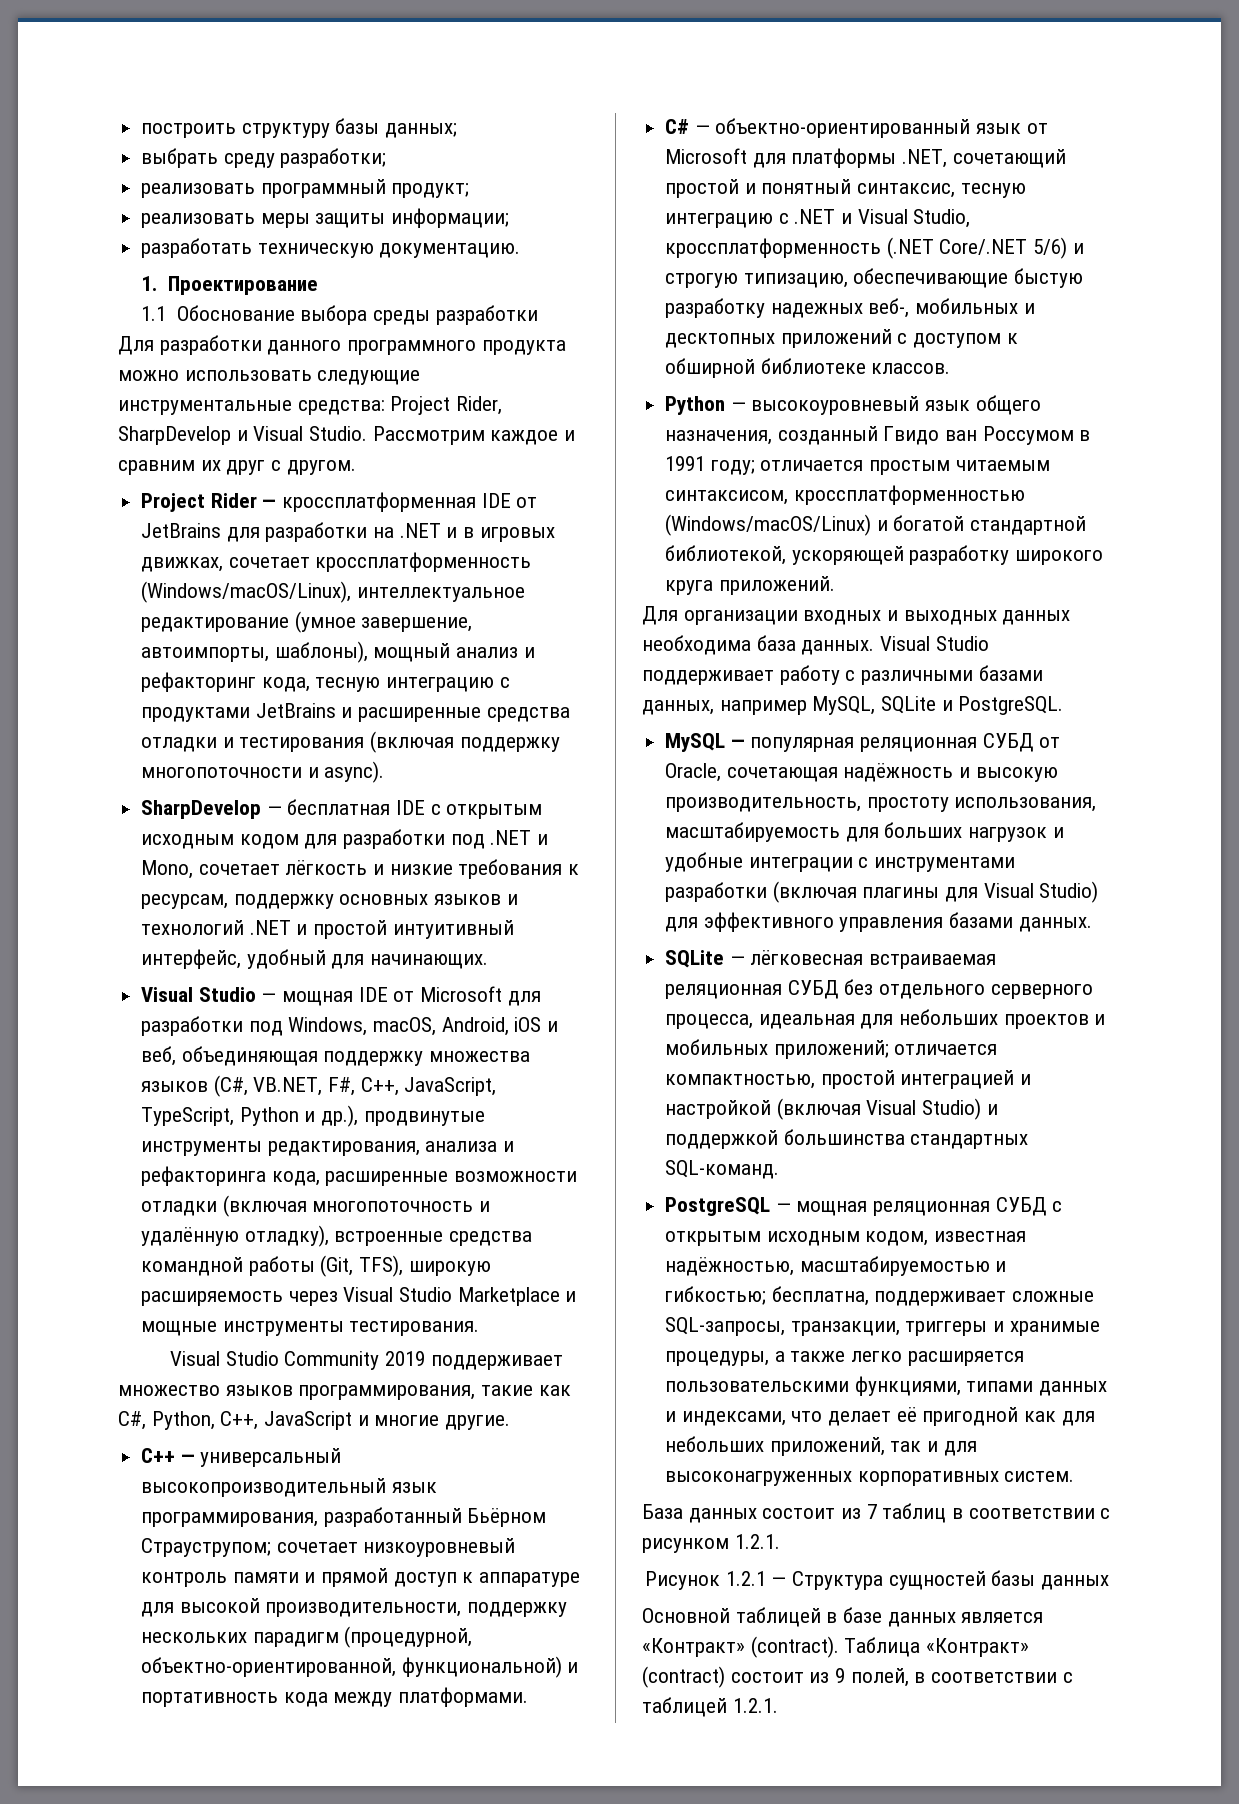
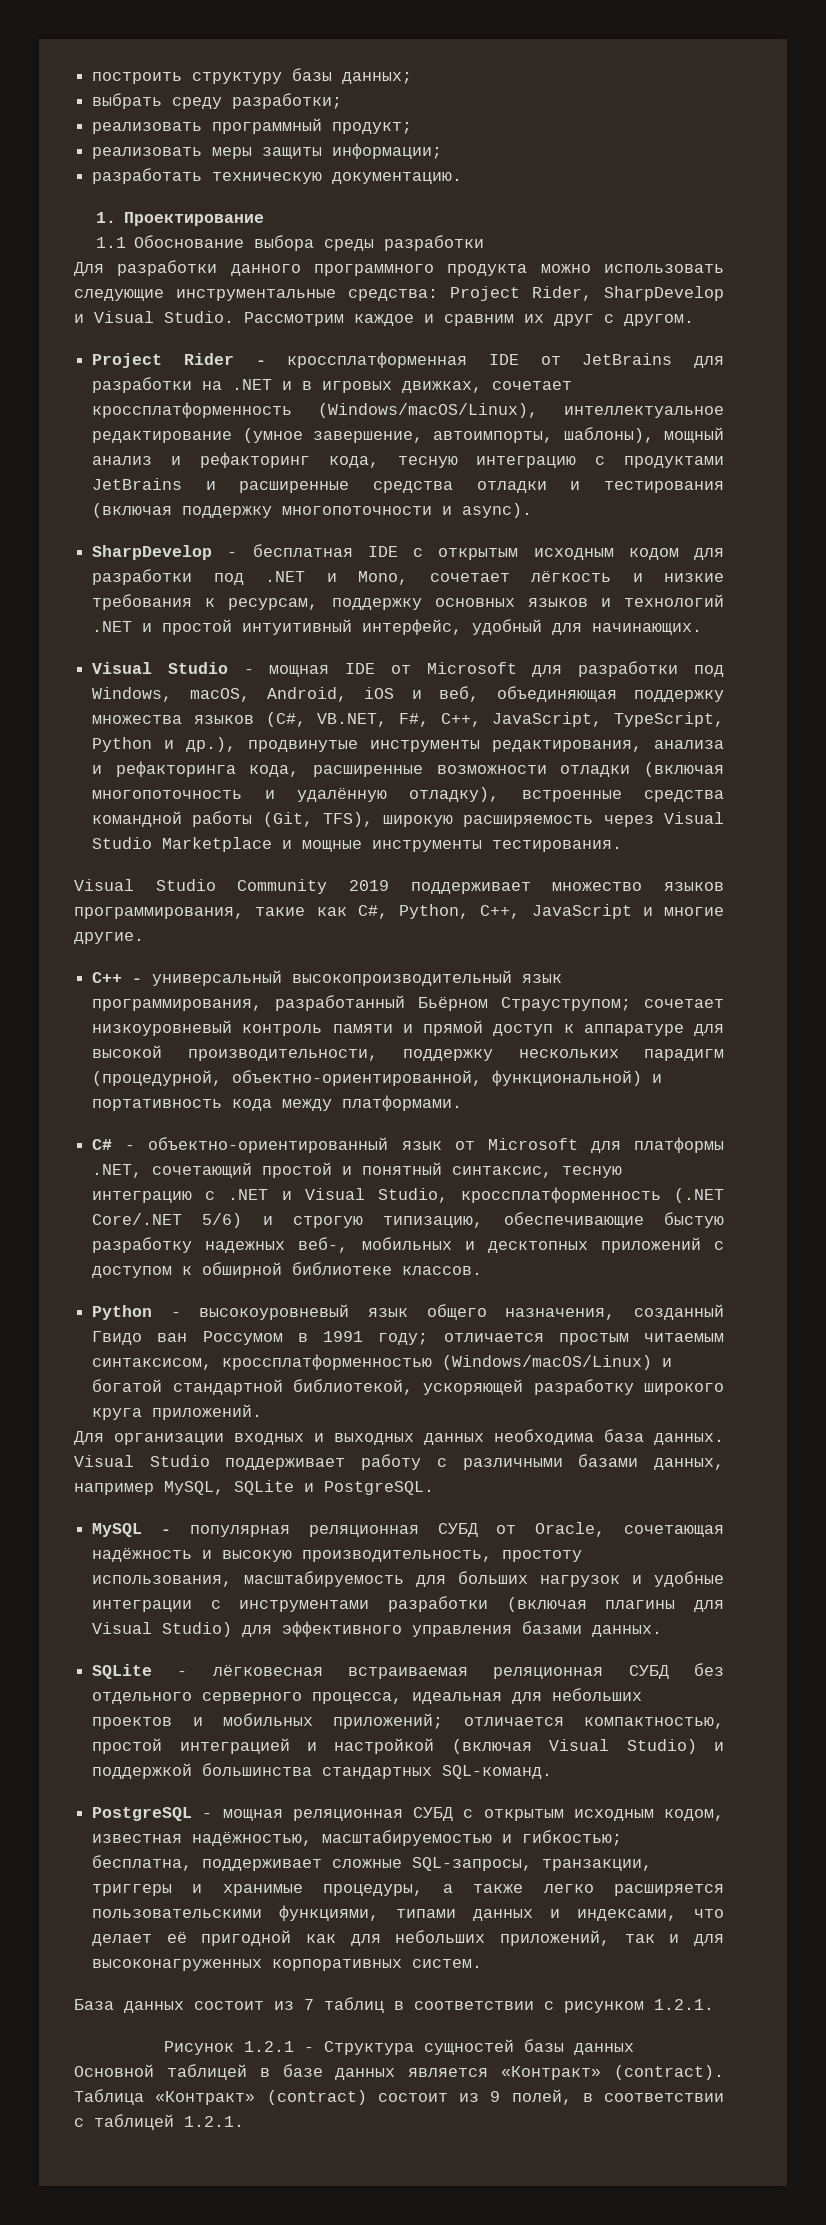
- Project Rider — кроссплатформенная IDE от JetBrains для разработки на .NET и в игровых движках, сочетает кроссплатформенность (Windows/macOS/Linux), интеллектуальное редактирование (умное завершение, автоимпорты, шаблоны), мощный анализ и рефакторинг кода, тесную интеграцию с продуктами JetBrains и расширенные средства отладки и тестирования (включая поддержку многопоточности и async).
+ Project Rider - кроссплатформенная IDE от JetBrains для разработки на .NET и в игровых движках, сочетает кроссплатформенность (Windows/macOS/Linux), интеллектуальное редактирование (умное завершение, автоимпорты, шаблоны), мощный анализ и рефакторинг кода, тесную интеграцию с продуктами JetBrains и расширенные средства отладки и тестирования (включая поддержку многопоточности и async).
- SharpDevelop — бесплатная IDE с открытым исходным кодом для разработки под .NET и Mono, сочетает лёгкость и низкие требования к ресурсам, поддержку основных языков и технологий .NET и простой интуитивный интерфейс, удобный для начинающих.
+ SharpDevelop - бесплатная IDE с открытым исходным кодом для разработки под .NET и Mono, сочетает лёгкость и низкие требования к ресурсам, поддержку основных языков и технологий .NET и простой интуитивный интерфейс, удобный для начинающих.
- Visual Studio — мощная IDE от Microsoft для разработки под Windows, macOS, Android, iOS и веб, объединяющая поддержку множества языков (C#, VB.NET, F#, C++, JavaScript, TypeScript, Python и др.), продвинутые инструменты редактирования, анализа и рефакторинга кода, расширенные возможности отладки (включая многопоточность и удалённую отладку), встроенные средства командной работы (Git, TFS), широкую расширяемость через Visual Studio Marketplace и мощные инструменты тестирования.
+ Visual Studio - мощная IDE от Microsoft для разработки под Windows, macOS, Android, iOS и веб, объединяющая поддержку множества языков (C#, VB.NET, F#, C++, JavaScript, TypeScript, Python и др.), продвинутые инструменты редактирования, анализа и рефакторинга кода, расширенные возможности отладки (включая многопоточность и удалённую отладку), встроенные средства командной работы (Git, TFS), широкую расширяемость через Visual Studio Marketplace и мощные инструменты тестирования.
- C++ — универсальный высокопроизводительный язык программирования, разработанный Бьёрном Страуструпом; сочетает низкоуровневый контроль памяти и прямой доступ к аппаратуре для высокой производительности, поддержку нескольких парадигм (процедурной, объектно-ориентированной, функциональной) и портативность кода между платформами.
+ C++ - универсальный высокопроизводительный язык программирования, разработанный Бьёрном Страуструпом; сочетает низкоуровневый контроль памяти и прямой доступ к аппаратуре для высокой производительности, поддержку нескольких парадигм (процедурной, объектно-ориентированной, функциональной) и портативность кода между платформами.
- C# — объектно-ориентированный язык от Microsoft для платформы .NET, сочетающий простой и понятный синтаксис, тесную интеграцию с .NET и Visual Studio, кроссплатформенность (.NET Core/.NET 5/6) и строгую типизацию, обеспечивающие быстую разработку надежных веб-, мобильных и десктопных приложений с доступом к обширной библиотеке классов.
+ C# - объектно-ориентированный язык от Microsoft для платформы .NET, сочетающий простой и понятный синтаксис, тесную интеграцию с .NET и Visual Studio, кроссплатформенность (.NET Core/.NET 5/6) и строгую типизацию, обеспечивающие быстую разработку надежных веб-, мобильных и десктопных приложений с доступом к обширной библиотеке классов.
- Python — высокоуровневый язык общего назначения, созданный Гвидо ван Россумом в 1991 году; отличается простым читаемым синтаксисом, кроссплатформенностью (Windows/macOS/Linux) и богатой стандартной библиотекой, ускоряющей разработку широкого круга приложений.
+ Python - высокоуровневый язык общего назначения, созданный Гвидо ван Россумом в 1991 году; отличается простым читаемым синтаксисом, кроссплатформенностью (Windows/macOS/Linux) и богатой стандартной библиотекой, ускоряющей разработку широкого круга приложений.
- MySQL — популярная реляционная СУБД от Oracle, сочетающая надёжность и высокую производительность, простоту использования, масштабируемость для больших нагрузок и удобные интеграции с инструментами разработки (включая плагины для Visual Studio) для эффективного управления базами данных.
+ MySQL - популярная реляционная СУБД от Oracle, сочетающая надёжность и высокую производительность, простоту использования, масштабируемость для больших нагрузок и удобные интеграции с инструментами разработки (включая плагины для Visual Studio) для эффективного управления базами данных.
- SQLite — лёгковесная встраиваемая реляционная СУБД без отдельного серверного процесса, идеальная для небольших проектов и мобильных приложений; отличается компактностью, простой интеграцией и настройкой (включая Visual Studio) и поддержкой большинства стандартных SQL-команд.
+ SQLite - лёгковесная встраиваемая реляционная СУБД без отдельного серверного процесса, идеальная для небольших проектов и мобильных приложений; отличается компактностью, простой интеграцией и настройкой (включая Visual Studio) и поддержкой большинства стандартных SQL-команд.
- PostgreSQL — мощная реляционная СУБД с открытым исходным кодом, известная надёжностью, масштабируемостью и гибкостью; бесплатна, поддерживает сложные SQL-запросы, транзакции, триггеры и хранимые процедуры, а также легко расширяется пользовательскими функциями, типами данных и индексами, что делает её пригодной как для небольших приложений, так и для высоконагруженных корпоративных систем.
+ PostgreSQL - мощная реляционная СУБД с открытым исходным кодом, известная надёжностью, масштабируемостью и гибкостью; бесплатна, поддерживает сложные SQL-запросы, транзакции, триггеры и хранимые процедуры, а также легко расширяется пользовательскими функциями, типами данных и индексами, что делает её пригодной как для небольших приложений, так и для высоконагруженных корпоративных систем.
- Рисунок 1.2.1 — Структура сущностей базы данных
+ Рисунок 1.2.1 - Структура сущностей базы данных

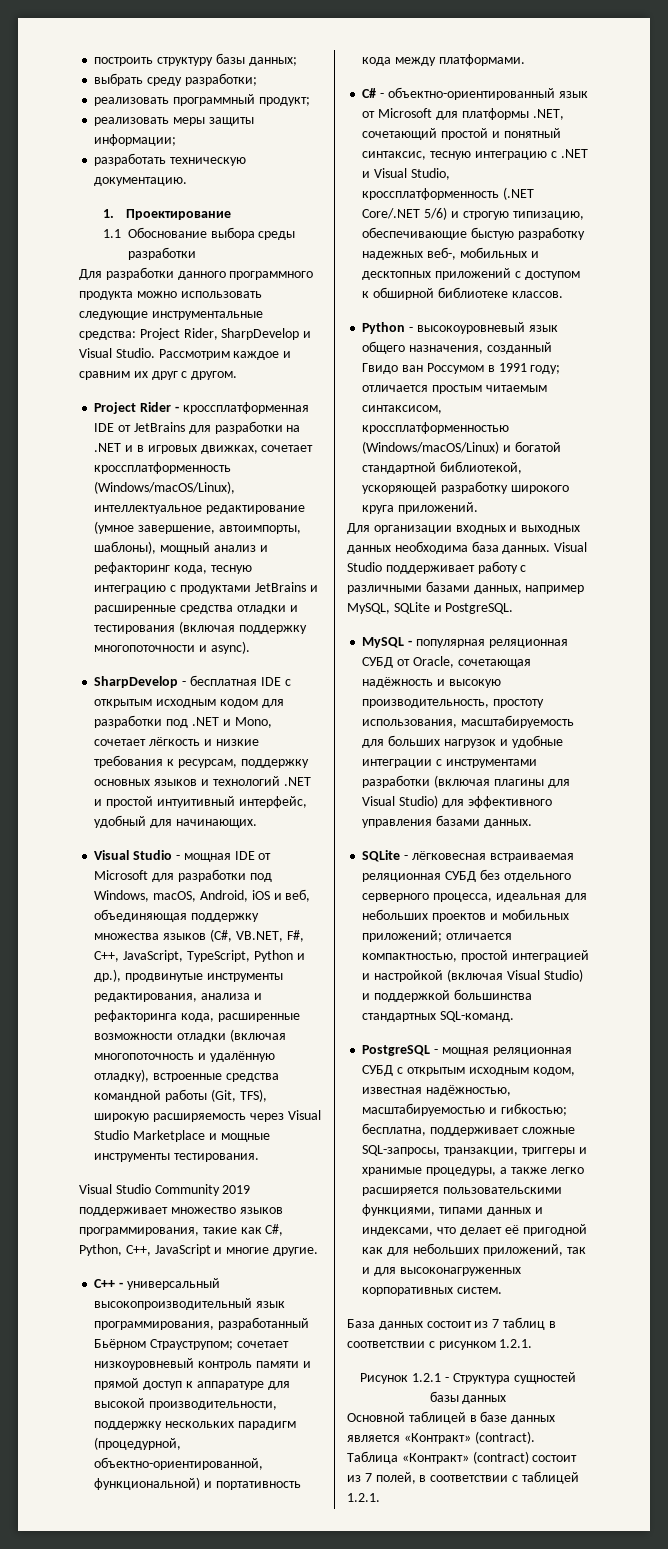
- Таблица «Контракт» (contract) состоит из 9 полей, в соответствии с таблицей 1.2.1.
+ Таблица «Контракт» (contract) состоит из 7 полей, в соответствии с таблицей 1.2.1.

